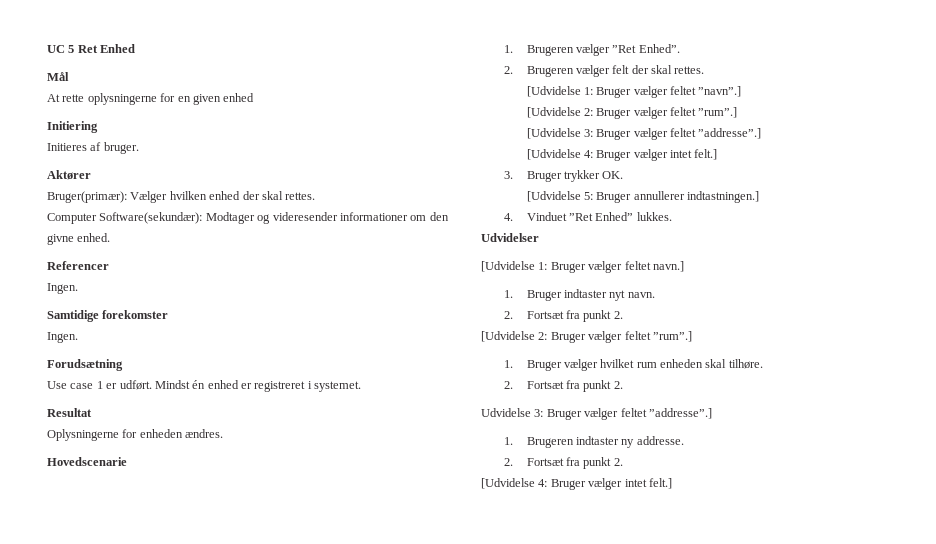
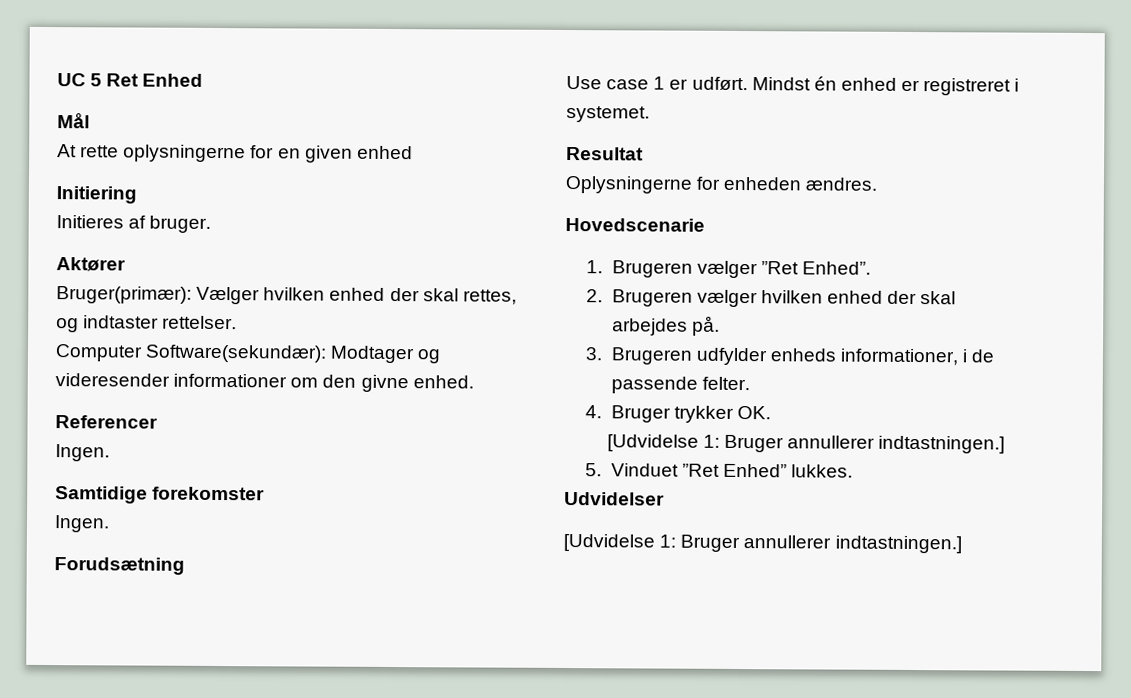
- Bruger(primær): Vælger hvilken enhed der skal rettes.
+ Bruger(primær): Vælger hvilken enhed der skal rettes, og indtaster rettelser.
- 2. Brugeren vælger felt der skal rettes.
- [Udvidelse 1: Bruger vælger feltet ”navn”.]
- [Udvidelse 2: Bruger vælger feltet ”rum”.]
- [Udvidelse 3: Bruger vælger feltet ”addresse”.]
- [Udvidelse 4: Bruger vælger intet felt.]
- 3. Bruger trykker OK.
- [Udvidelse 5: Bruger annullerer indtastningen.]
+ 2. Brugeren vælger hvilken enhed der skal arbejdes på.
+ 3. Brugeren udfylder enheds informationer, i de passende felter.
+ 4. Bruger trykker OK.
+ [Udvidelse 1: Bruger annullerer indtastningen.]
- 4. Vinduet ”Ret Enhed” lukkes.
+ 5. Vinduet ”Ret Enhed” lukkes.
  Udvidelser
- [Udvidelse 1: Bruger vælger feltet navn.]
- 1. Bruger indtaster nyt navn.
- 2. Fortsæt fra punkt 2.
- [Udvidelse 2: Bruger vælger feltet ”rum”.]
- 1. Bruger vælger hvilket rum enheden skal tilhøre.
- 2. Fortsæt fra punkt 2.
- Udvidelse 3: Bruger vælger feltet ”addresse”.]
- 1. Brugeren indtaster ny addresse.
- 2. Fortsæt fra punkt 2.
- [Udvidelse 4: Bruger vælger intet felt.]
+ [Udvidelse 1: Bruger annullerer indtastningen.]

